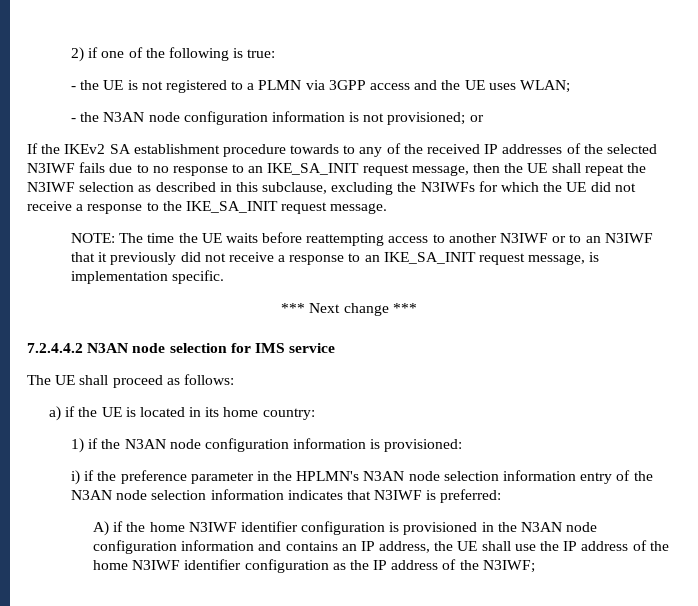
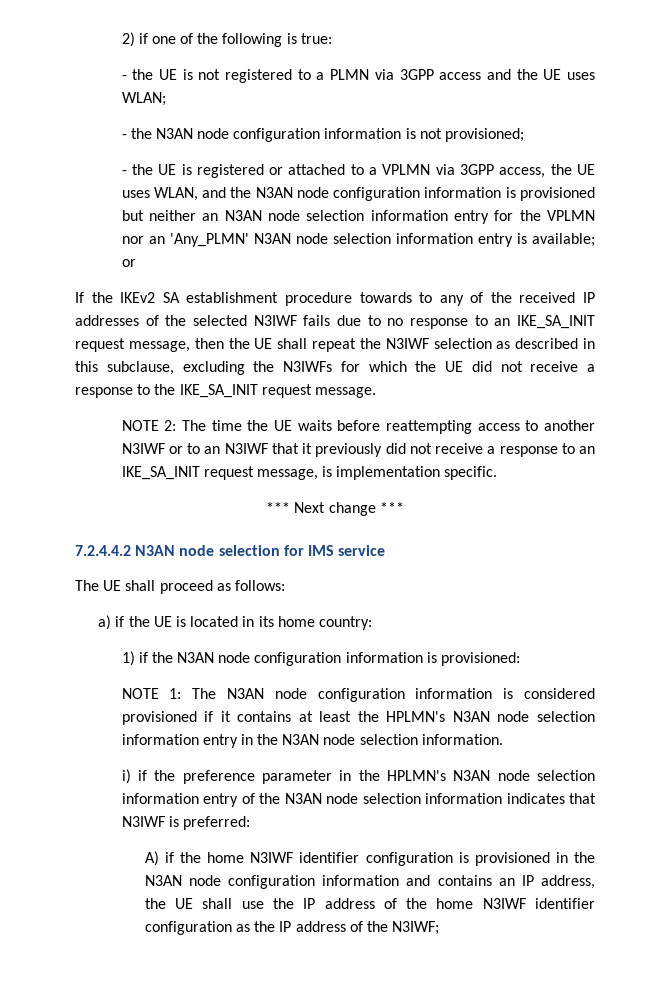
- - the N3AN node configuration information is not provisioned; or
+ - the N3AN node configuration information is not provisioned;
+ - the UE is registered or attached to a VPLMN via 3GPP access, the UE uses WLAN, and the N3AN node configuration information is provisioned but neither an N3AN node selection information entry for the VPLMN nor an 'Any_PLMN' N3AN node selection information entry is available; or
- NOTE: The time the UE waits before reattempting access to another N3IWF or to an N3IWF that it previously did not receive a response to an IKE_SA_INIT request message, is implementation specific.
+ NOTE 2: The time the UE waits before reattempting access to another N3IWF or to an N3IWF that it previously did not receive a response to an IKE_SA_INIT request message, is implementation specific.
+ NOTE 1: The N3AN node configuration information is considered provisioned if it contains at least the HPLMN's N3AN node selection information entry in the N3AN node selection information.

